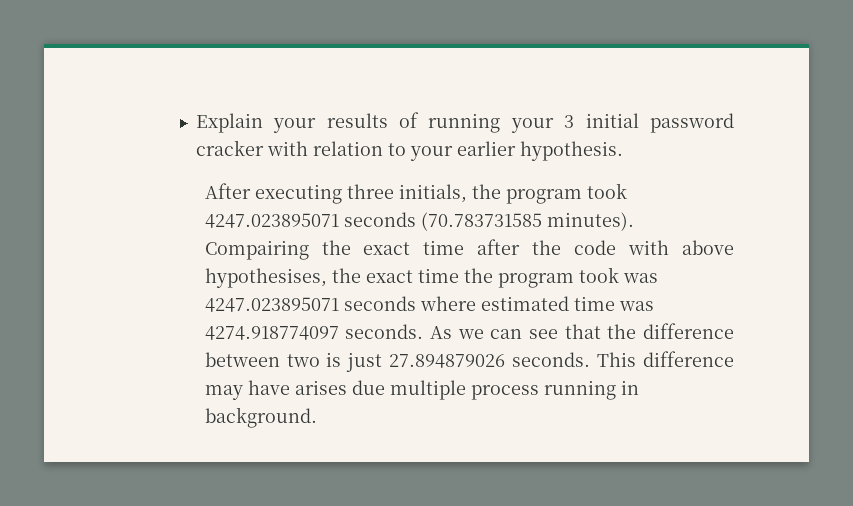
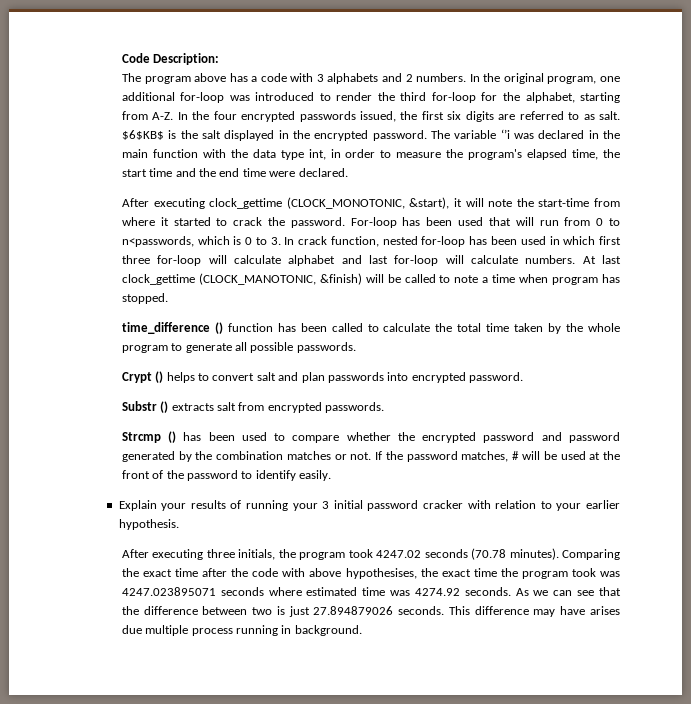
+ Code Description:
+ The program above has a code with 3 alphabets and 2 numbers. In the original program, one additional for-loop was introduced to render the third for-loop for the alphabet, starting from A-Z. In the four encrypted passwords issued, the first six digits are referred to as salt. $6$KB$ is the salt displayed in the encrypted password. The variable ‘’i was declared in the main function with the data type int, in order to measure the program's elapsed time, the start time and the end time were declared.
+ After executing clock_gettime (CLOCK_MONOTONIC, &start), it will note the start-time from where it started to crack the password. For-loop has been used that will run from 0 to n<passwords, which is 0 to 3. In crack function, nested for-loop has been used in which first three for-loop will calculate alphabet and last for-loop will calculate numbers. At last clock_gettime (CLOCK_MANOTONIC, &finish) will be called to note a time when program has stopped.
+ time_difference () function has been called to calculate the total time taken by the whole program to generate all possible passwords.
+ Crypt () helps to convert salt and plan passwords into encrypted password.
+ Substr () extracts salt from encrypted passwords.
+ Strcmp () has been used to compare whether the encrypted password and password generated by the combination matches or not. If the password matches, # will be used at the front of the password to identify easily.
- After executing three initials, the program took 4247.023895071 seconds (70.783731585 minutes). Compairing the exact time after the code with above hypothesises, the exact time the program took was 4247.023895071 seconds where estimated time was 4274.918774097 seconds.
+ After executing three initials, the program took 4247.02 seconds (70.78 minutes). Comparing the exact time after the code with above hypothesises, the exact time the program took was 4247.023895071 seconds where estimated time was 4274.92 seconds.

